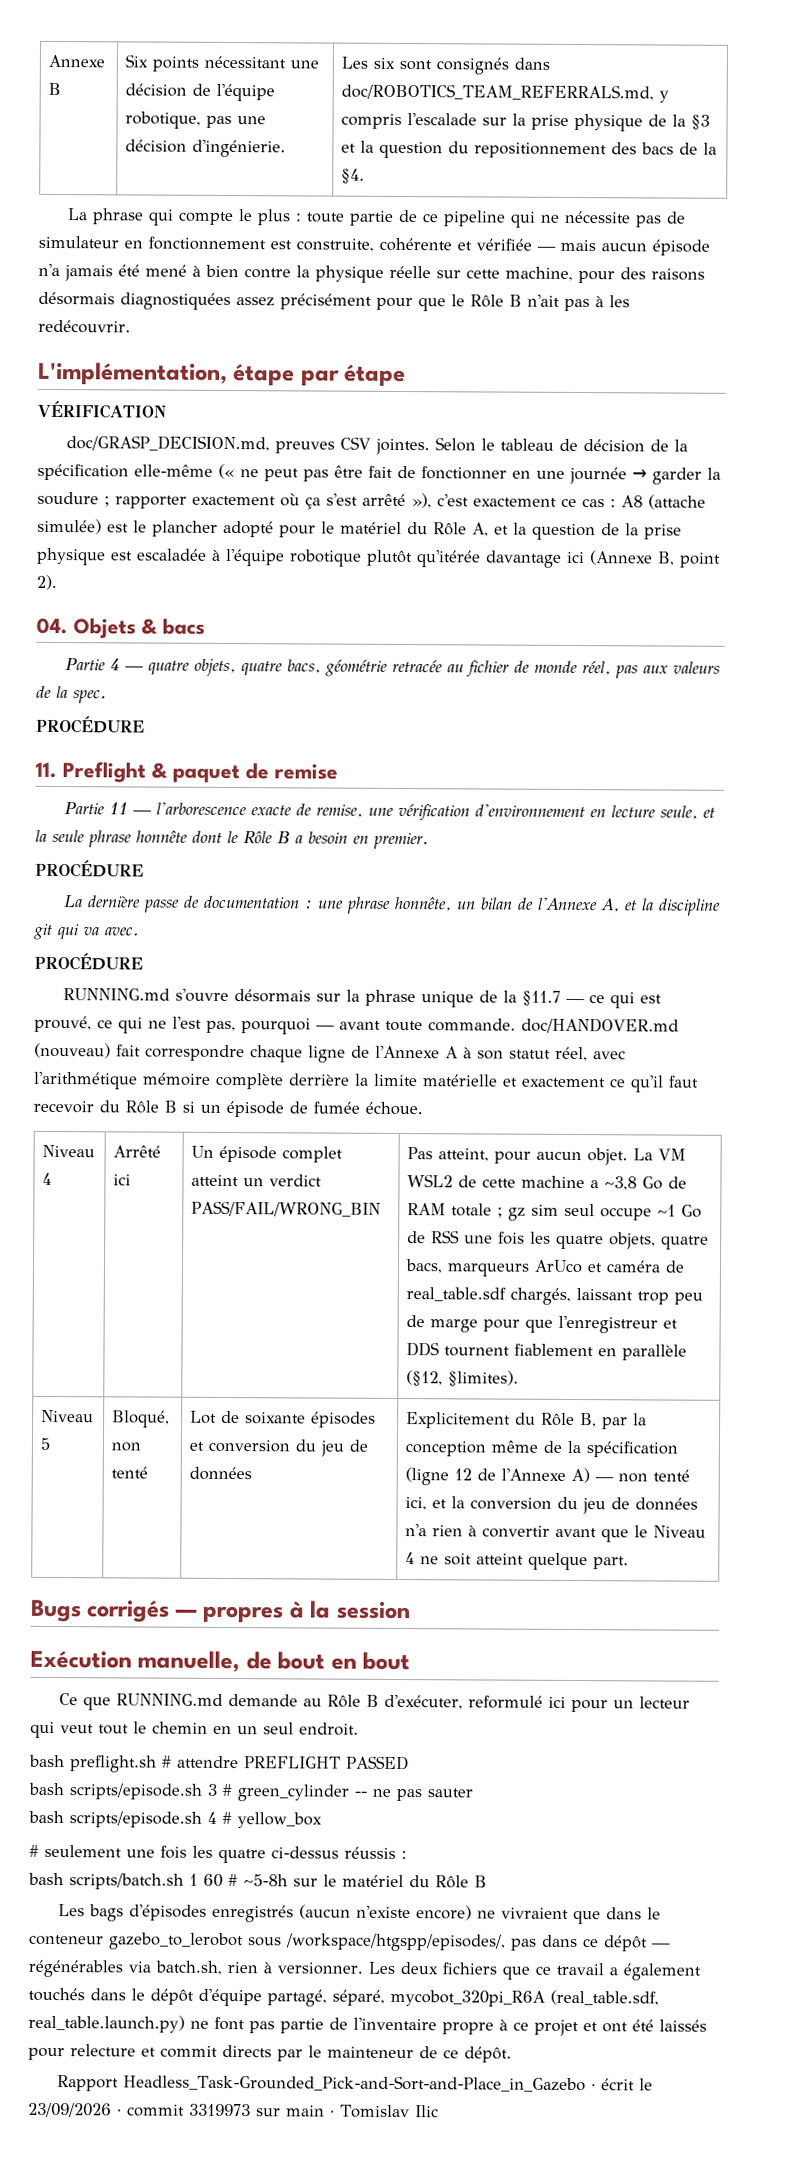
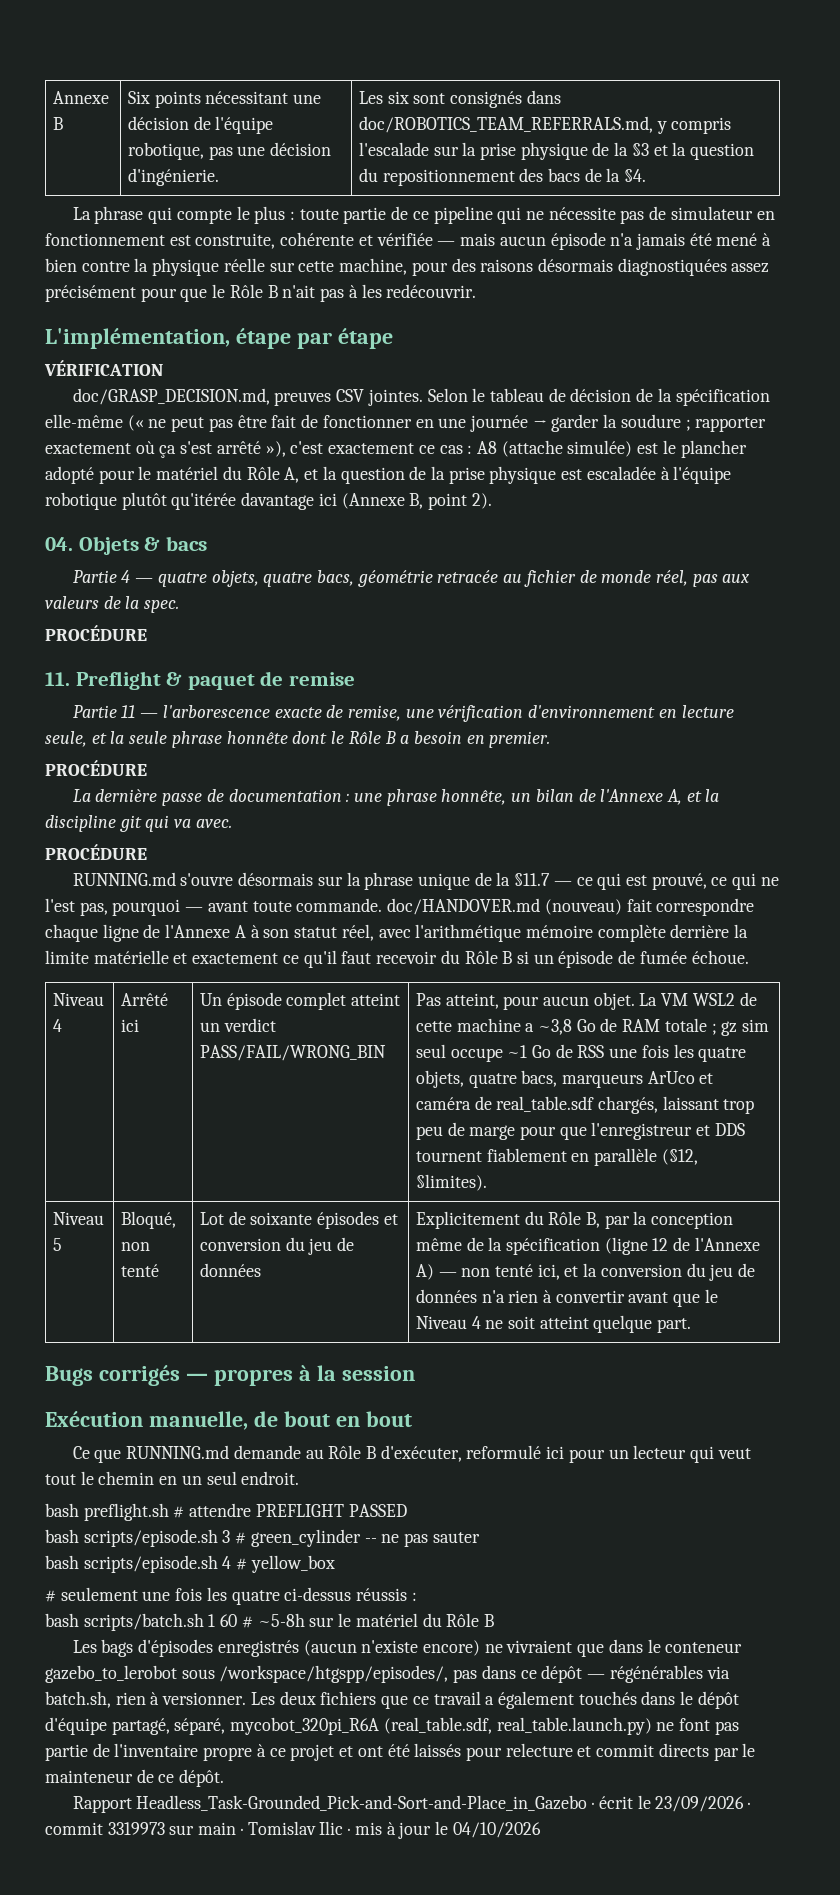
- Rapport Headless_Task-Grounded_Pick-and-Sort-and-Place_in_Gazebo · écrit le 23/09/2026 · commit 3319973 sur main · Tomislav Ilic
+ Rapport Headless_Task-Grounded_Pick-and-Sort-and-Place_in_Gazebo · écrit le 23/09/2026 · commit 3319973 sur main · Tomislav Ilic · mis à jour le 04/10/2026

